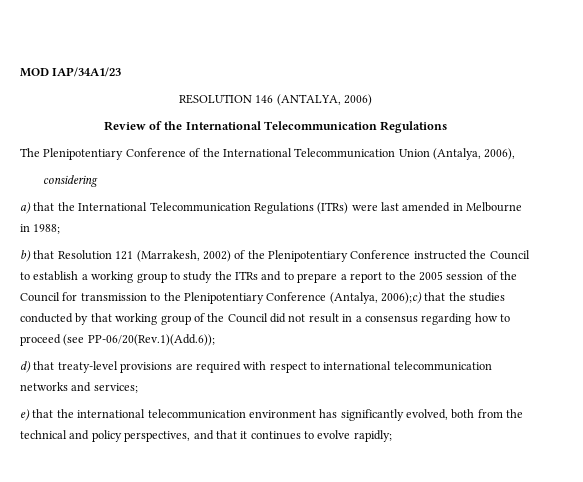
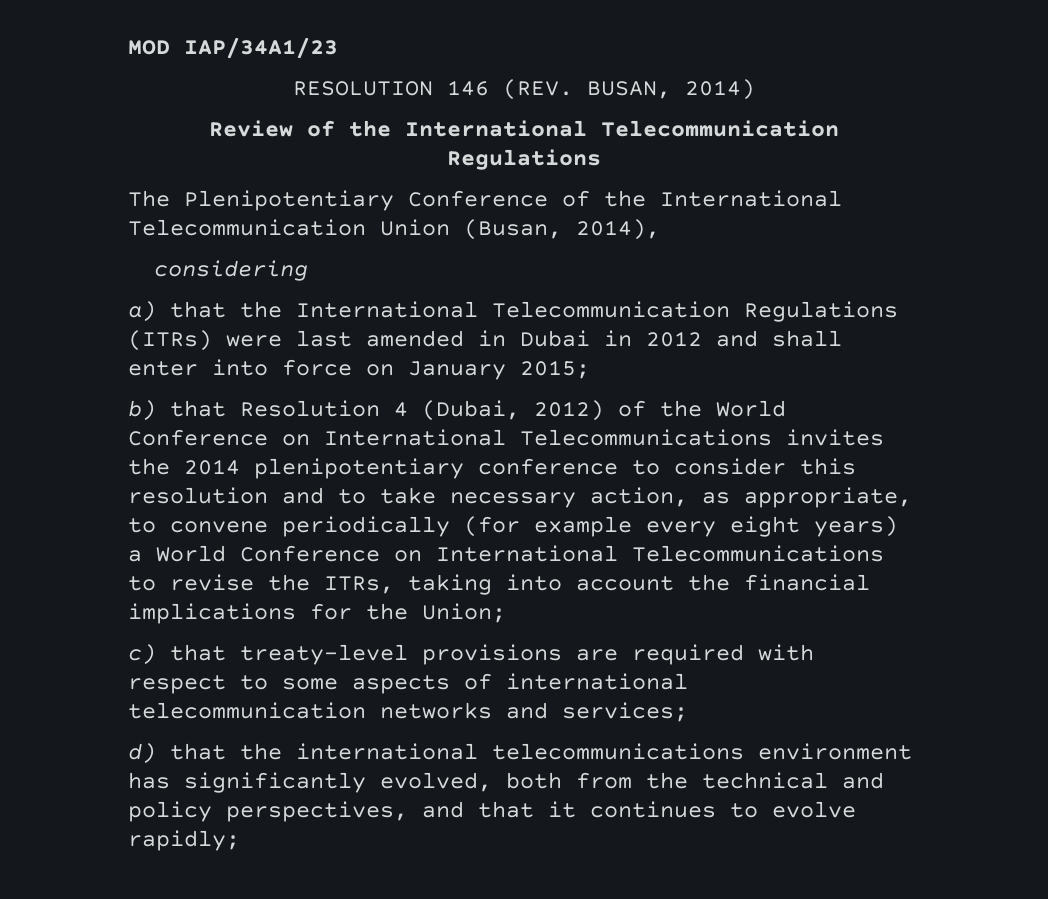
- RESOLUTION 146 (ANTALYA, 2006)
+ RESOLUTION 146 (REV. BUSAN, 2014)
- The Plenipotentiary Conference of the International Telecommunication Union (Antalya, 2006),
+ The Plenipotentiary Conference of the International Telecommunication Union (Busan, 2014),
- a) that the International Telecommunication Regulations (ITRs) were last amended in Melbourne in 1988;
- b) that Resolution 121 (Marrakesh, 2002) of the Plenipotentiary Conference instructed the Council to establish a working group to study the ITRs and to prepare a report to the 2005 session of the Council for transmission to the Plenipotentiary Conference (Antalya, 2006);c) that the studies conducted by that working group of the Council did not result in a consensus regarding how to proceed (see PP-06/20(Rev.1)(Add.6));
- d) that treaty-level provisions are required with respect to international telecommunication networks and services;
+ a) that the International Telecommunication Regulations (ITRs) were last amended in Dubai in 2012 and shall enter into force on January 2015;
+ b) that Resolution 4 (Dubai, 2012) of the World Conference on International Telecommunications invites the 2014 plenipotentiary conference to consider this resolution and to take necessary action, as appropriate, to convene periodically (for example every eight years) a World Conference on International Telecommunications to revise the ITRs, taking into account the financial implications for the Union;
+ c) that treaty-level provisions are required with respect to some aspects of international telecommunication networks and services;
- e) that the international telecommunication environment has significantly evolved, both from the technical and policy perspectives, and that it continues to evolve rapidly;
+ d) that the international telecommunications environment has significantly evolved, both from the technical and policy perspectives, and that it continues to evolve rapidly;

